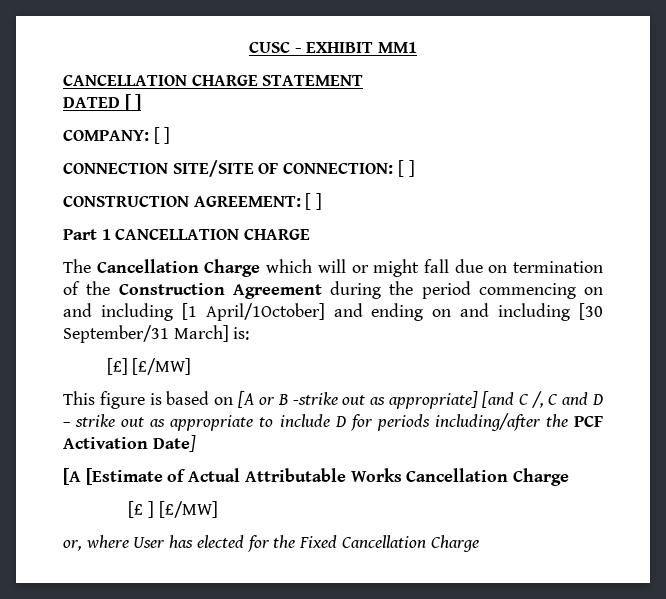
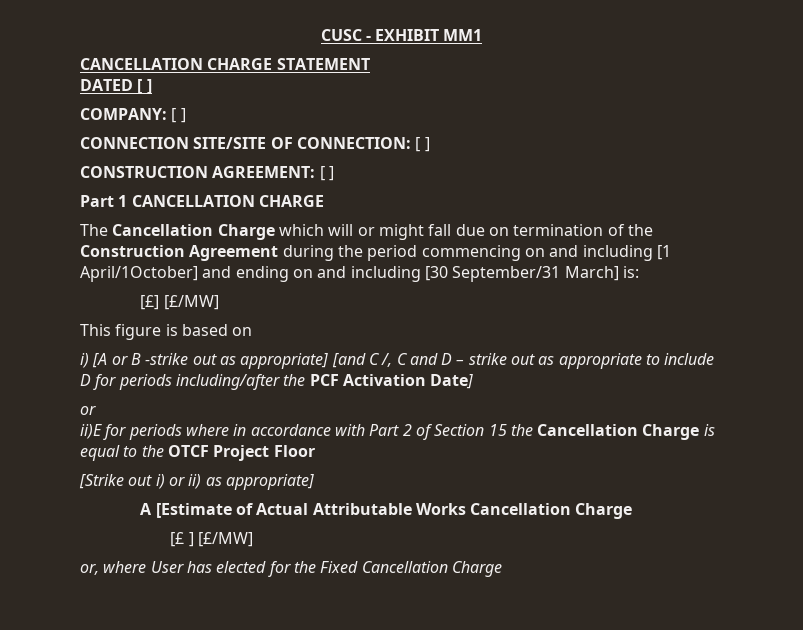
- This figure is based on [A or B -strike out as appropriate] [and C /, C and D – strike out as appropriate to include D for periods including/after the PCF Activation Date]
- [A [Estimate of Actual Attributable Works Cancellation Charge
+ This figure is based on
+ i) [A or B -strike out as appropriate] [and C /, C and D – strike out as appropriate to include D for periods including/after the PCF Activation Date]
+ or
+ ii)E for periods where in accordance with Part 2 of Section 15 the Cancellation Charge is equal to the OTCF Project Floor
+ [Strike out i) or ii) as appropriate]
+ A [Estimate of Actual Attributable Works Cancellation Charge

